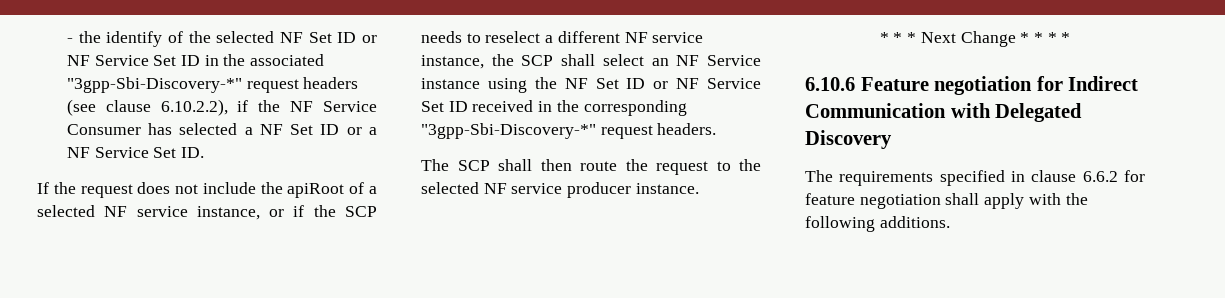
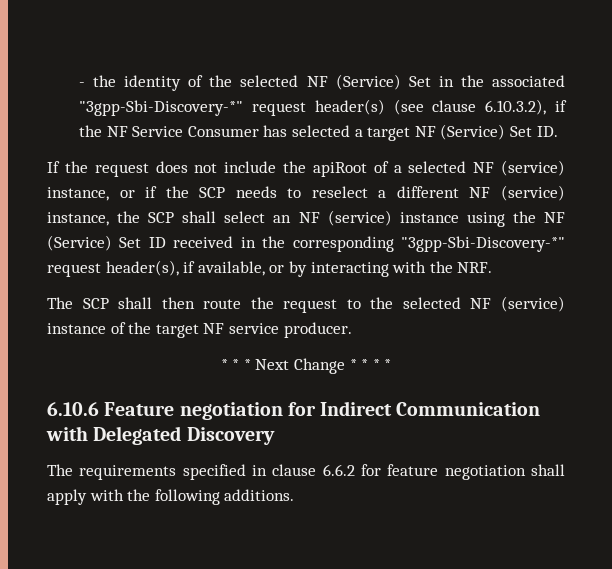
- - the identify of the selected NF Set ID or NF Service Set ID in the associated "3gpp-Sbi-Discovery-*" request headers (see clause 6.10.2.2), if the NF Service Consumer has selected a NF Set ID or a NF Service Set ID.
+ - the identity of the selected NF (Service) Set in the associated "3gpp-Sbi-Discovery-*" request header(s) (see clause 6.10.3.2), if the NF Service Consumer has selected a target NF (Service) Set ID.
- If the request does not include the apiRoot of a selected NF service instance, or if the SCP needs to reselect a different NF service instance, the SCP shall select an NF Service instance using the NF Set ID or NF Service Set ID received in the corresponding "3gpp-Sbi-Discovery-*" request headers.
+ If the request does not include the apiRoot of a selected NF (service) instance, or if the SCP needs to reselect a different NF (service) instance, the SCP shall select an NF (service) instance using the NF (Service) Set ID received in the corresponding "3gpp-Sbi-Discovery-*" request header(s), if available, or by interacting with the NRF.
- The SCP shall then route the request to the selected NF service producer instance.
+ The SCP shall then route the request to the selected NF (service) instance of the target NF service producer.

